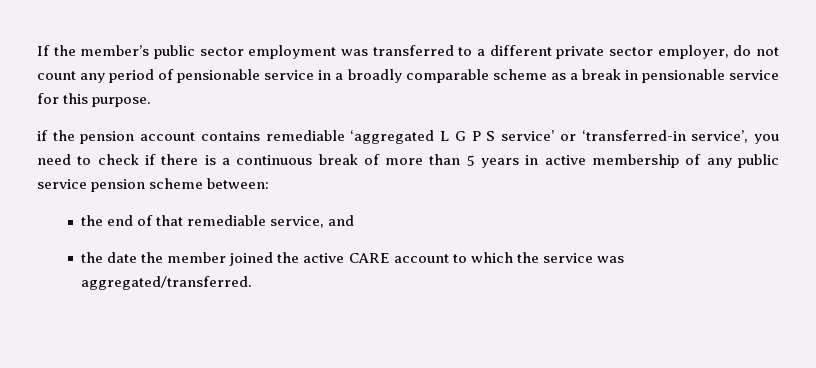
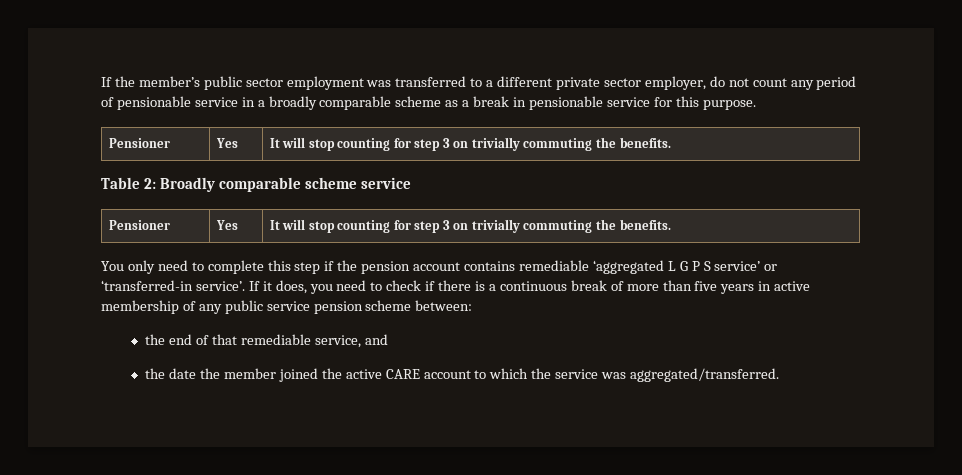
  If the member’s public sector employment was transferred to a different private sector employer, do not count any period of pensionable service in a broadly comparable scheme as a break in pensionable service for this purpose.
- if the pension account contains remediable ‘aggregated L G P S service’ or ‘transferred-in service’, you need to check if there is a continuous break of more than 5 years in active membership of any public service pension scheme between:
+ Pensioner | Yes | It will stop counting for step 3 on trivially commuting the benefits.
+ Table 2: Broadly comparable scheme service
+ Pensioner | Yes | It will stop counting for step 3 on trivially commuting the benefits.
+ You only need to complete this step if the pension account contains remediable ‘aggregated L G P S service’ or ‘transferred-in service’. If it does, you need to check if there is a continuous break of more than five years in active membership of any public service pension scheme between:

